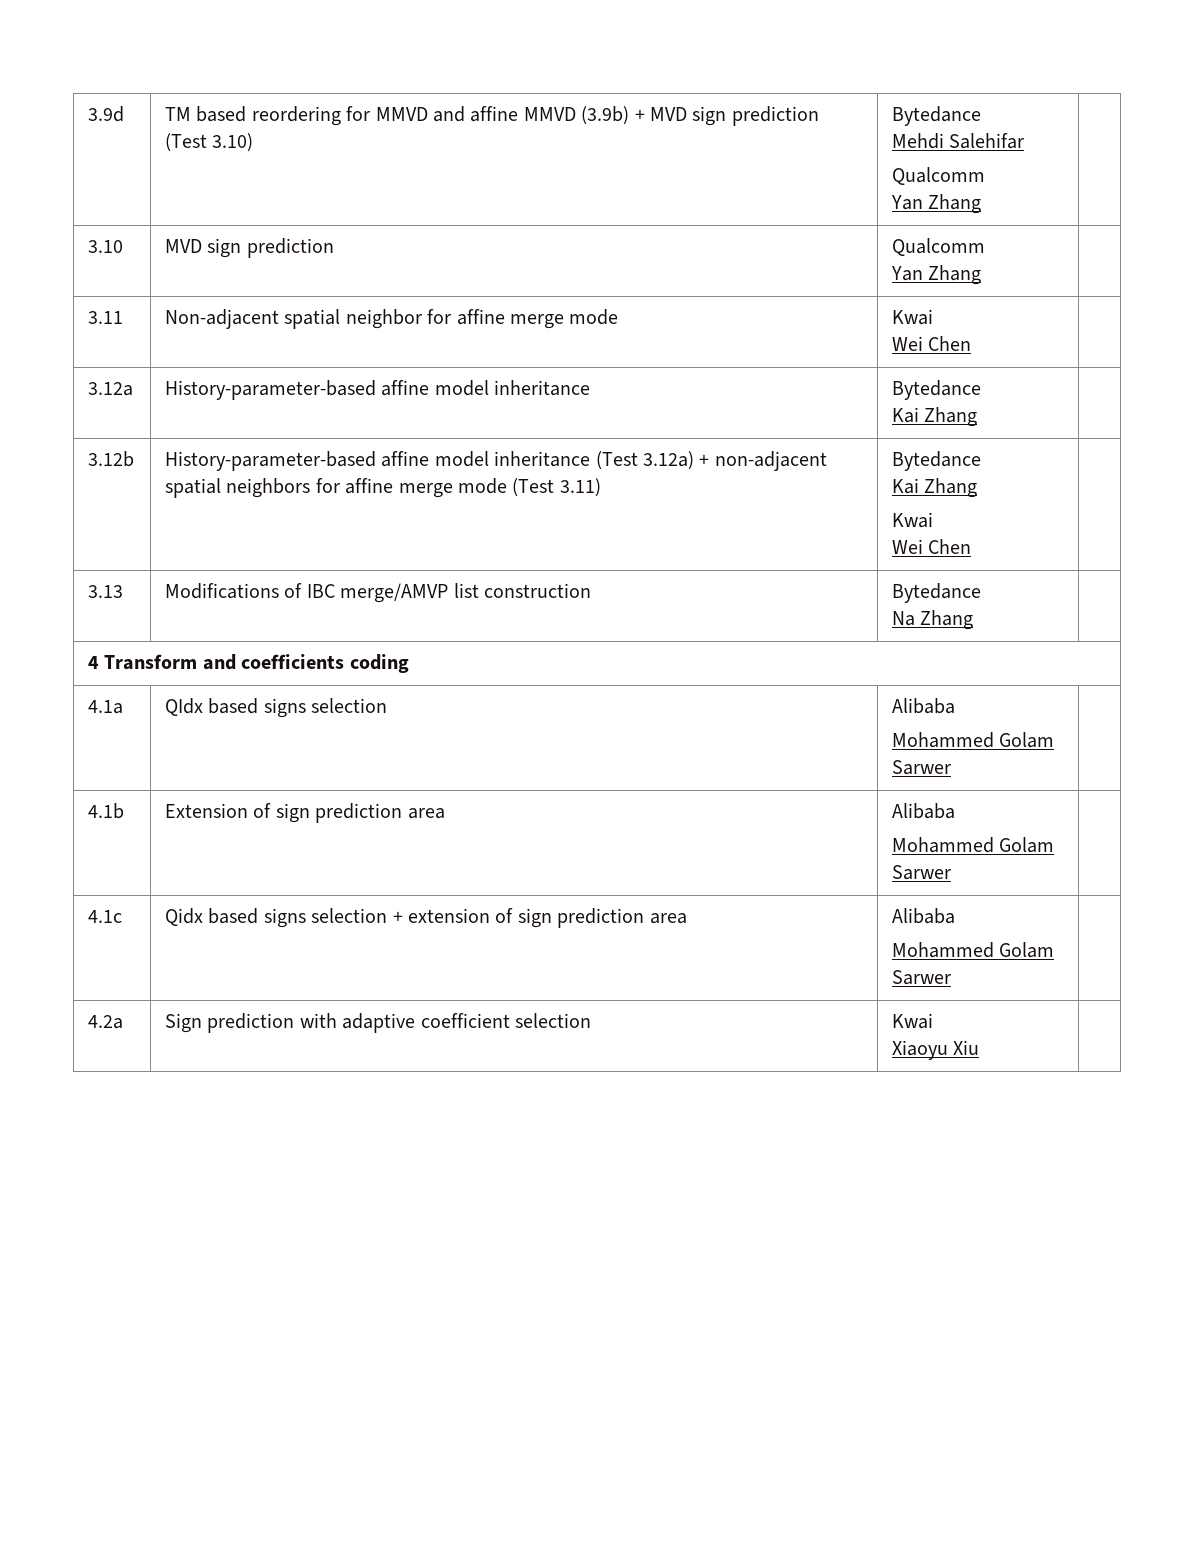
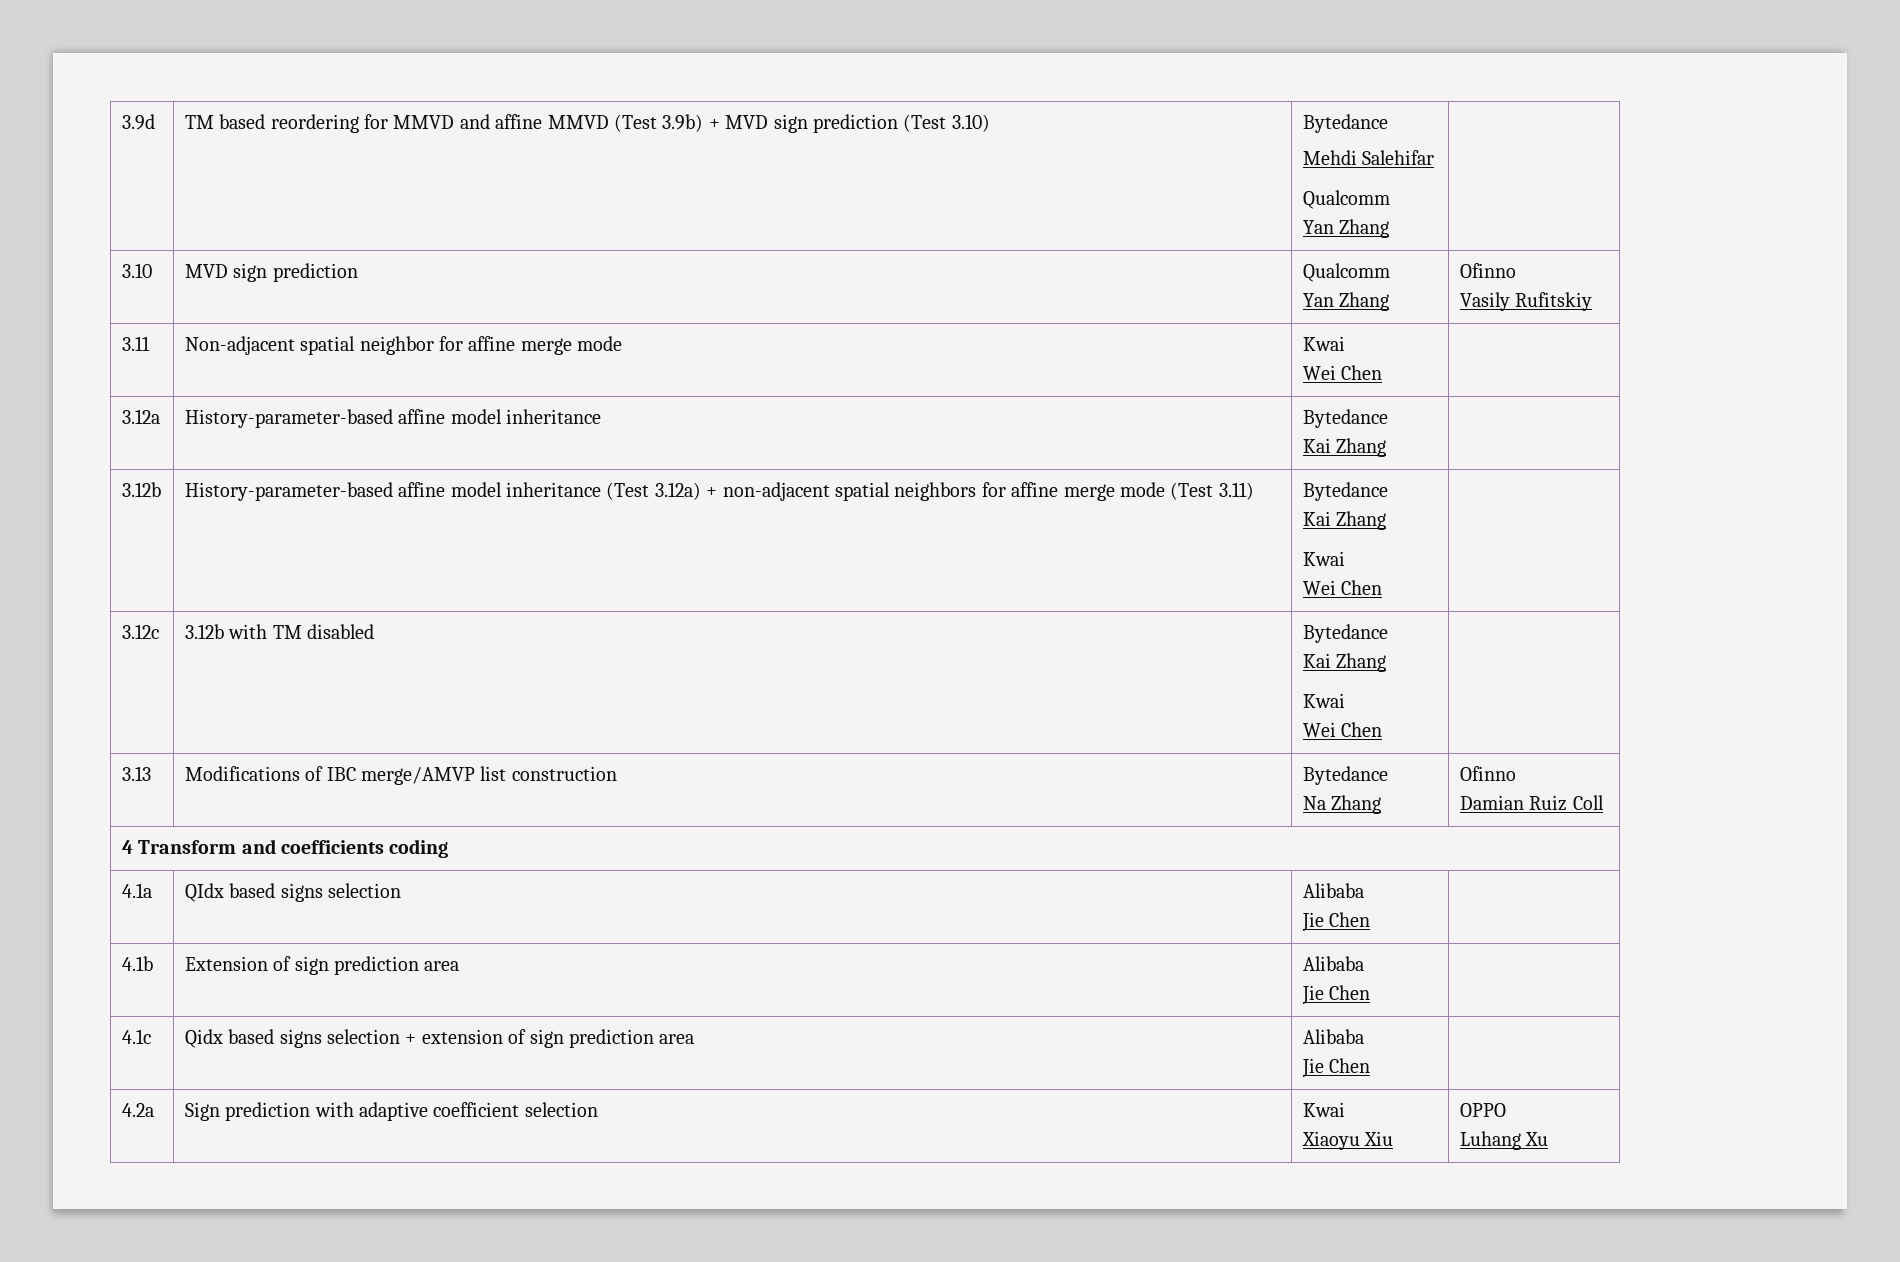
- 3.9d | TM based reordering for MMVD and affine MMVD (3.9b) + MVD sign prediction (Test 3.10) | Bytedance
+ 3.9d | TM based reordering for MMVD and affine MMVD (Test 3.9b) + MVD sign prediction (Test 3.10) | Bytedance
  3.10 | MVD sign prediction | Qualcomm
- Yan Zhang |
+ Yan Zhang | Ofinno
+ Vasily Rufitskiy
+ 3.12c | 3.12b with TM disabled | Bytedance
+ Kai Zhang
+ Kwai
+ Wei Chen |
  3.13 | Modifications of IBC merge/AMVP list construction | Bytedance
- Na Zhang |
+ Na Zhang | Ofinno
+ Damian Ruiz Coll
  4.1a | QIdx based signs selection | Alibaba
- Mohammed Golam Sarwer |
+ Jie Chen |
  4.1b | Extension of sign prediction area | Alibaba
- Mohammed Golam Sarwer |
+ Jie Chen |
  4.1c | Qidx based signs selection + extension of sign prediction area | Alibaba
- Mohammed Golam Sarwer |
+ Jie Chen |
  4.2a | Sign prediction with adaptive coefficient selection | Kwai
- Xiaoyu Xiu |
+ Xiaoyu Xiu | OPPO
+ Luhang Xu

